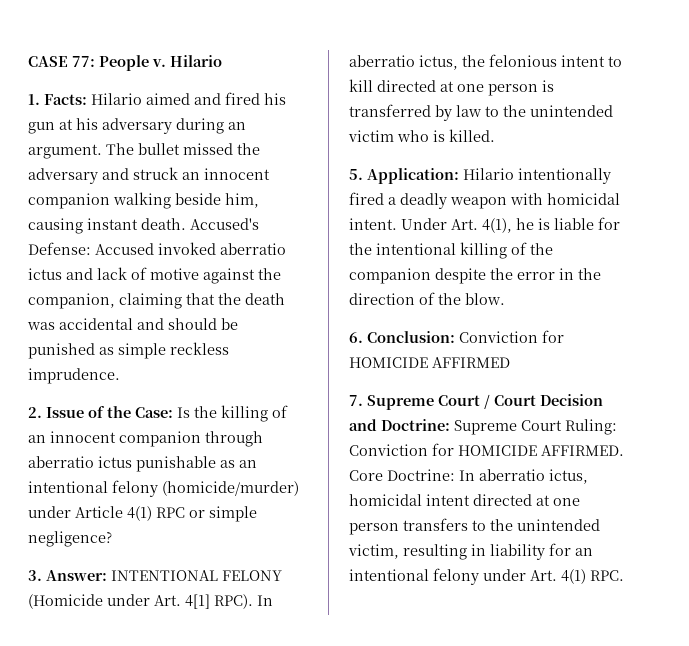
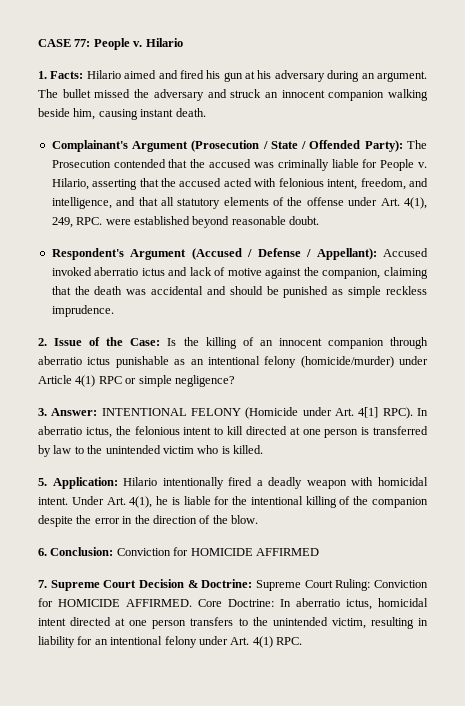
- The bullet missed the adversary and struck an innocent companion walking beside him, causing instant death. Accused's Defense: Accused invoked aberratio ictus and lack of motive against the companion, claiming that the death was accidental and should be punished as simple reckless imprudence.
+ The bullet missed the adversary and struck an innocent companion walking beside him, causing instant death.
+ Complainant's Argument (Prosecution / State / Offended Party): The Prosecution contended that the accused was criminally liable for People v. Hilario, asserting that the accused acted with felonious intent, freedom, and intelligence, and that all statutory elements of the offense under Art. 4(1), 249, RPC. were established beyond reasonable doubt.
+ Respondent's Argument (Accused / Defense / Appellant): Accused invoked aberratio ictus and lack of motive against the companion, claiming that the death was accidental and should be punished as simple reckless imprudence.
- 7. Supreme Court / Court Decision and Doctrine: Supreme Court Ruling: Conviction for HOMICIDE AFFIRMED.
+ 7. Supreme Court Decision & Doctrine: Supreme Court Ruling: Conviction for HOMICIDE AFFIRMED.

